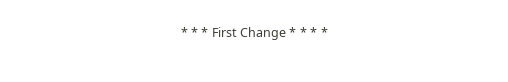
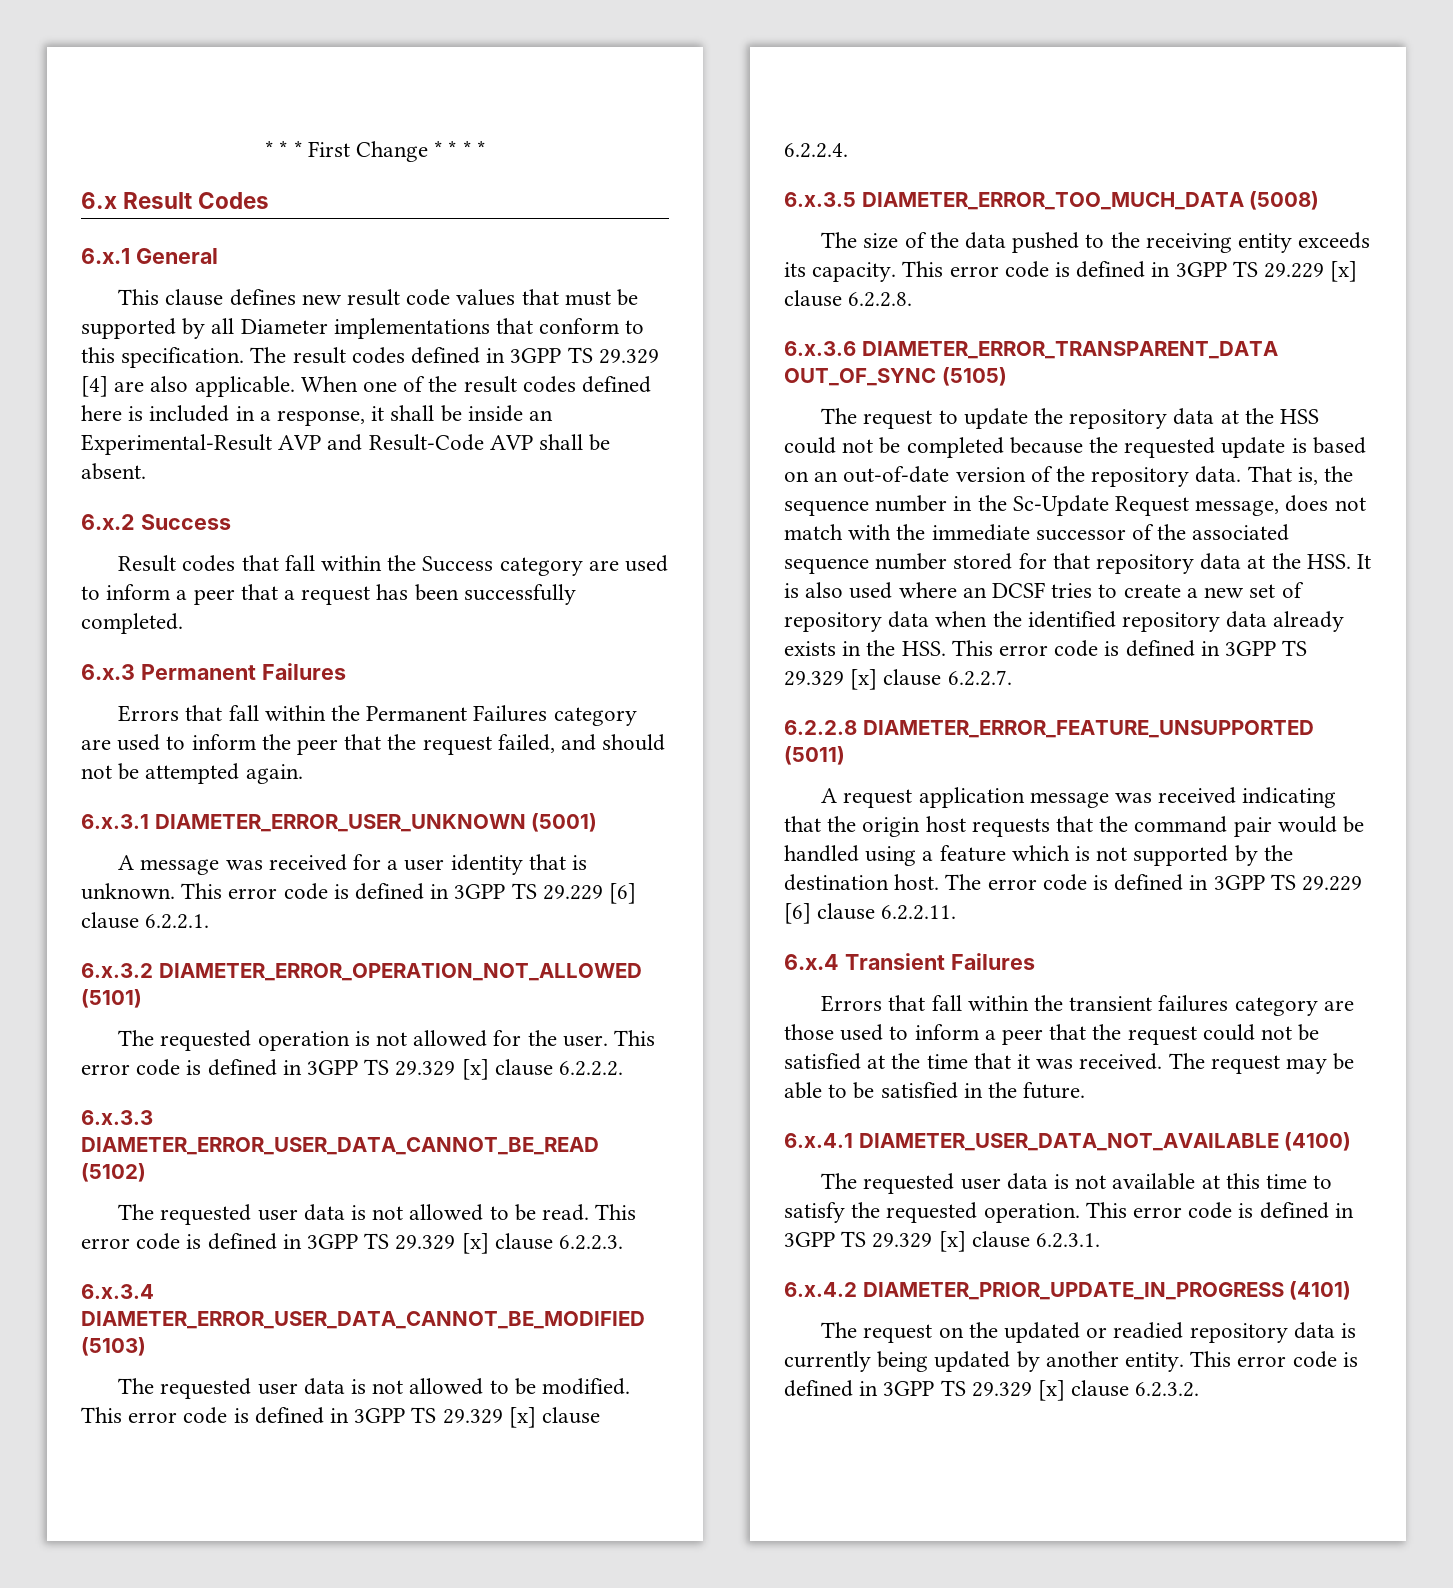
+ 6.x Result Codes
+ 6.x.1 General
+ This clause defines new result code values that must be supported by all Diameter implementations that conform to this specification. The result codes defined in 3GPP TS 29.329 [4] are also applicable. When one of the result codes defined here is included in a response, it shall be inside an Experimental-Result AVP and Result-Code AVP shall be absent.
+ 6.x.2 Success
+ Result codes that fall within the Success category are used to inform a peer that a request has been successfully completed.
+ 6.x.3 Permanent Failures
+ Errors that fall within the Permanent Failures category are used to inform the peer that the request failed, and should not be attempted again.
+ 6.x.3.1 DIAMETER_ERROR_USER_UNKNOWN (5001)
+ A message was received for a user identity that is unknown. This error code is defined in 3GPP TS 29.229 [6] clause 6.2.2.1.
+ 6.x.3.2 DIAMETER_ERROR_OPERATION_NOT_ALLOWED (5101)
+ The requested operation is not allowed for the user. This error code is defined in 3GPP TS 29.329 [x] clause 6.2.2.2.
+ 6.x.3.3 DIAMETER_ERROR_USER_DATA_CANNOT_BE_READ (5102)
+ The requested user data is not allowed to be read. This error code is defined in 3GPP TS 29.329 [x] clause 6.2.2.3.
+ 6.x.3.4 DIAMETER_ERROR_USER_DATA_CANNOT_BE_MODIFIED (5103)
+ The requested user data is not allowed to be modified. This error code is defined in 3GPP TS 29.329 [x] clause 6.2.2.4.
+ 6.x.3.5 DIAMETER_ERROR_TOO_MUCH_DATA (5008)
+ The size of the data pushed to the receiving entity exceeds its capacity. This error code is defined in 3GPP TS 29.229 [x] clause 6.2.2.8.
+ 6.x.3.6 DIAMETER_ERROR_TRANSPARENT_DATA OUT_OF_SYNC (5105)
+ The request to update the repository data at the HSS could not be completed because the requested update is based on an out-of-date version of the repository data. That is, the sequence number in the Sc-Update Request message, does not match with the immediate successor of the associated sequence number stored for that repository data at the HSS. It is also used where an DCSF tries to create a new set of repository data when the identified repository data already exists in the HSS. This error code is defined in 3GPP TS 29.329 [x] clause 6.2.2.7.
+ 6.2.2.8 DIAMETER_ERROR_FEATURE_UNSUPPORTED (5011)
+ A request application message was received indicating that the origin host requests that the command pair would be handled using a feature which is not supported by the destination host. The error code is defined in 3GPP TS 29.229 [6] clause 6.2.2.11.
+ 6.x.4 Transient Failures
+ Errors that fall within the transient failures category are those used to inform a peer that the request could not be satisfied at the time that it was received. The request may be able to be satisfied in the future.
+ 6.x.4.1 DIAMETER_USER_DATA_NOT_AVAILABLE (4100)
+ The requested user data is not available at this time to satisfy the requested operation. This error code is defined in 3GPP TS 29.329 [x] clause 6.2.3.1.
+ 6.x.4.2 DIAMETER_PRIOR_UPDATE_IN_PROGRESS (4101)
+ The request on the updated or readied repository data is currently being updated by another entity. This error code is defined in 3GPP TS 29.329 [x] clause 6.2.3.2.

